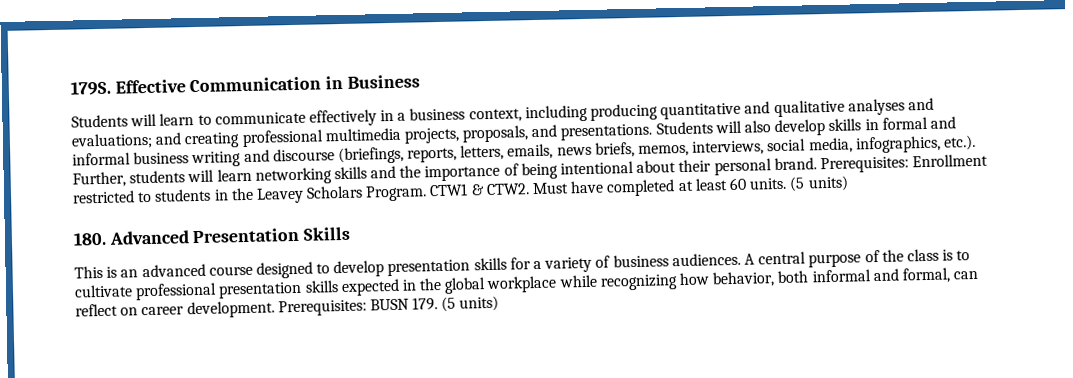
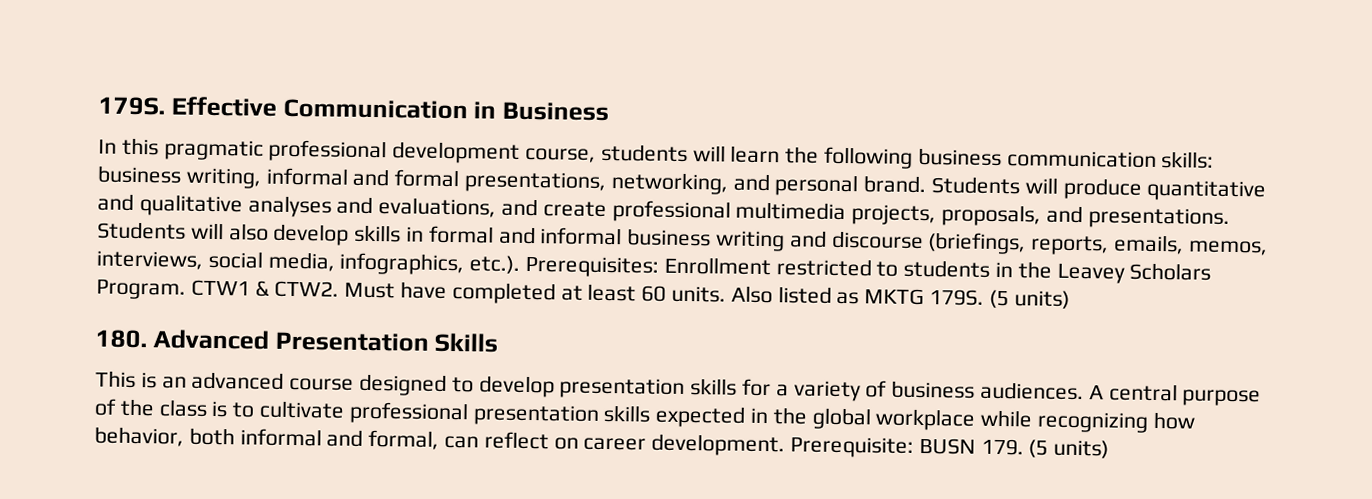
- Students will learn to communicate effectively in a business context, including producing quantitative and qualitative analyses and evaluations; and creating professional multimedia projects, proposals, and presentations.
+ In this pragmatic professional development course, students will learn the following business communication skills: business writing, informal and formal presentations, networking, and personal brand. Students will produce quantitative and qualitative analyses and evaluations, and create professional multimedia projects, proposals, and presentations.
- Students will also develop skills in formal and informal business writing and discourse (briefings, reports, letters, emails, news briefs, memos, interviews, social media, infographics, etc.). Further, students will learn networking skills and the importance of being intentional about their personal brand. Prerequisites: Enrollment restricted to students in the Leavey Scholars Program.
+ Students will also develop skills in formal and informal business writing and discourse (briefings, reports, emails, memos, interviews, social media, infographics, etc.). Prerequisites: Enrollment restricted to students in the Leavey Scholars Program.
+ Also listed as MKTG 179S.
- Prerequisites: BUSN 179. (5 units)
+ Prerequisite: BUSN 179. (5 units)

